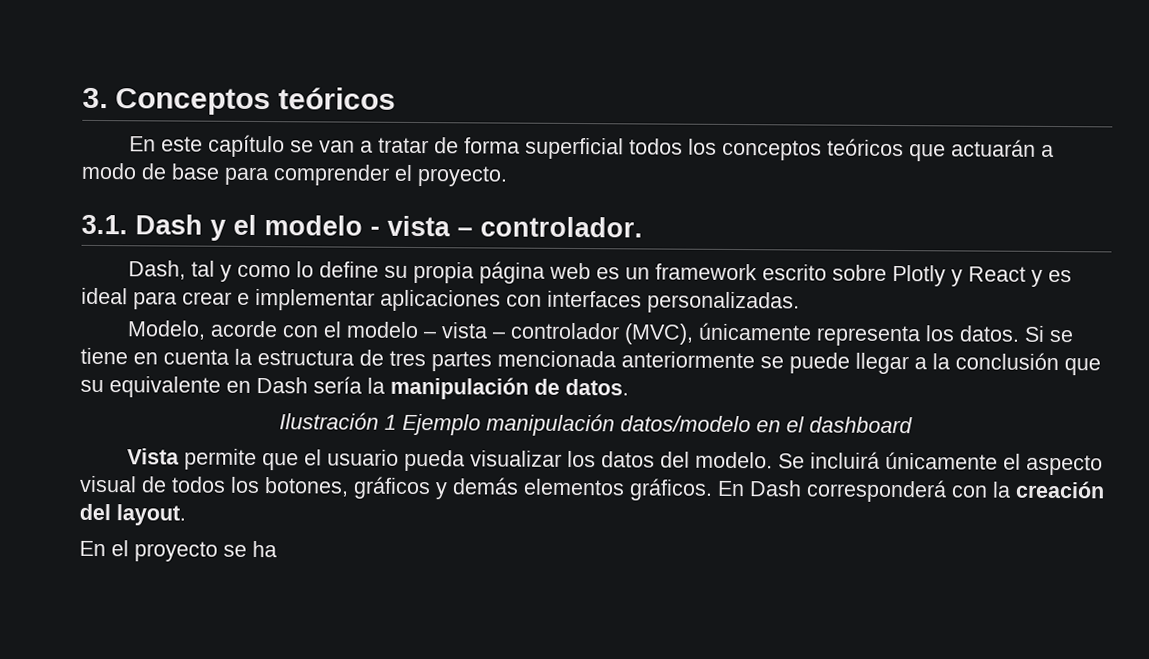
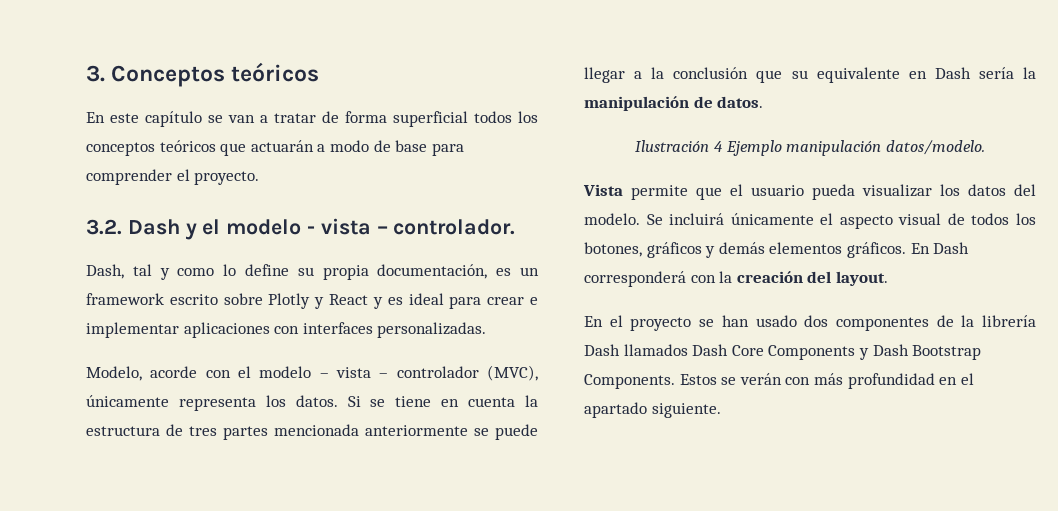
- 3.1. Dash y el modelo - vista – controlador.
+ 3.2. Dash y el modelo - vista – controlador.
- Dash, tal y como lo define su propia página web es un framework escrito sobre Plotly y React y es ideal para crear e implementar aplicaciones con interfaces personalizadas.
+ Dash, tal y como lo define su propia documentación, es un framework escrito sobre Plotly y React y es ideal para crear e implementar aplicaciones con interfaces personalizadas.
- Ilustración 1 Ejemplo manipulación datos/modelo en el dashboard
+ Ilustración 4 Ejemplo manipulación datos/modelo.
- En el proyecto se ha
+ En el proyecto se han usado dos componentes de la librería Dash llamados Dash Core Components y Dash Bootstrap Components. Estos se verán con más profundidad en el apartado siguiente.

